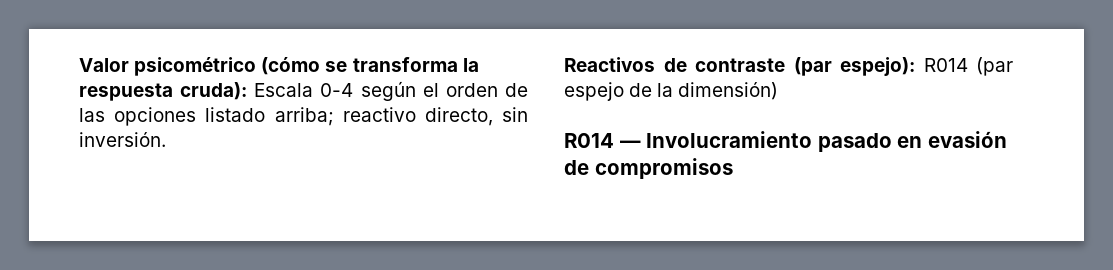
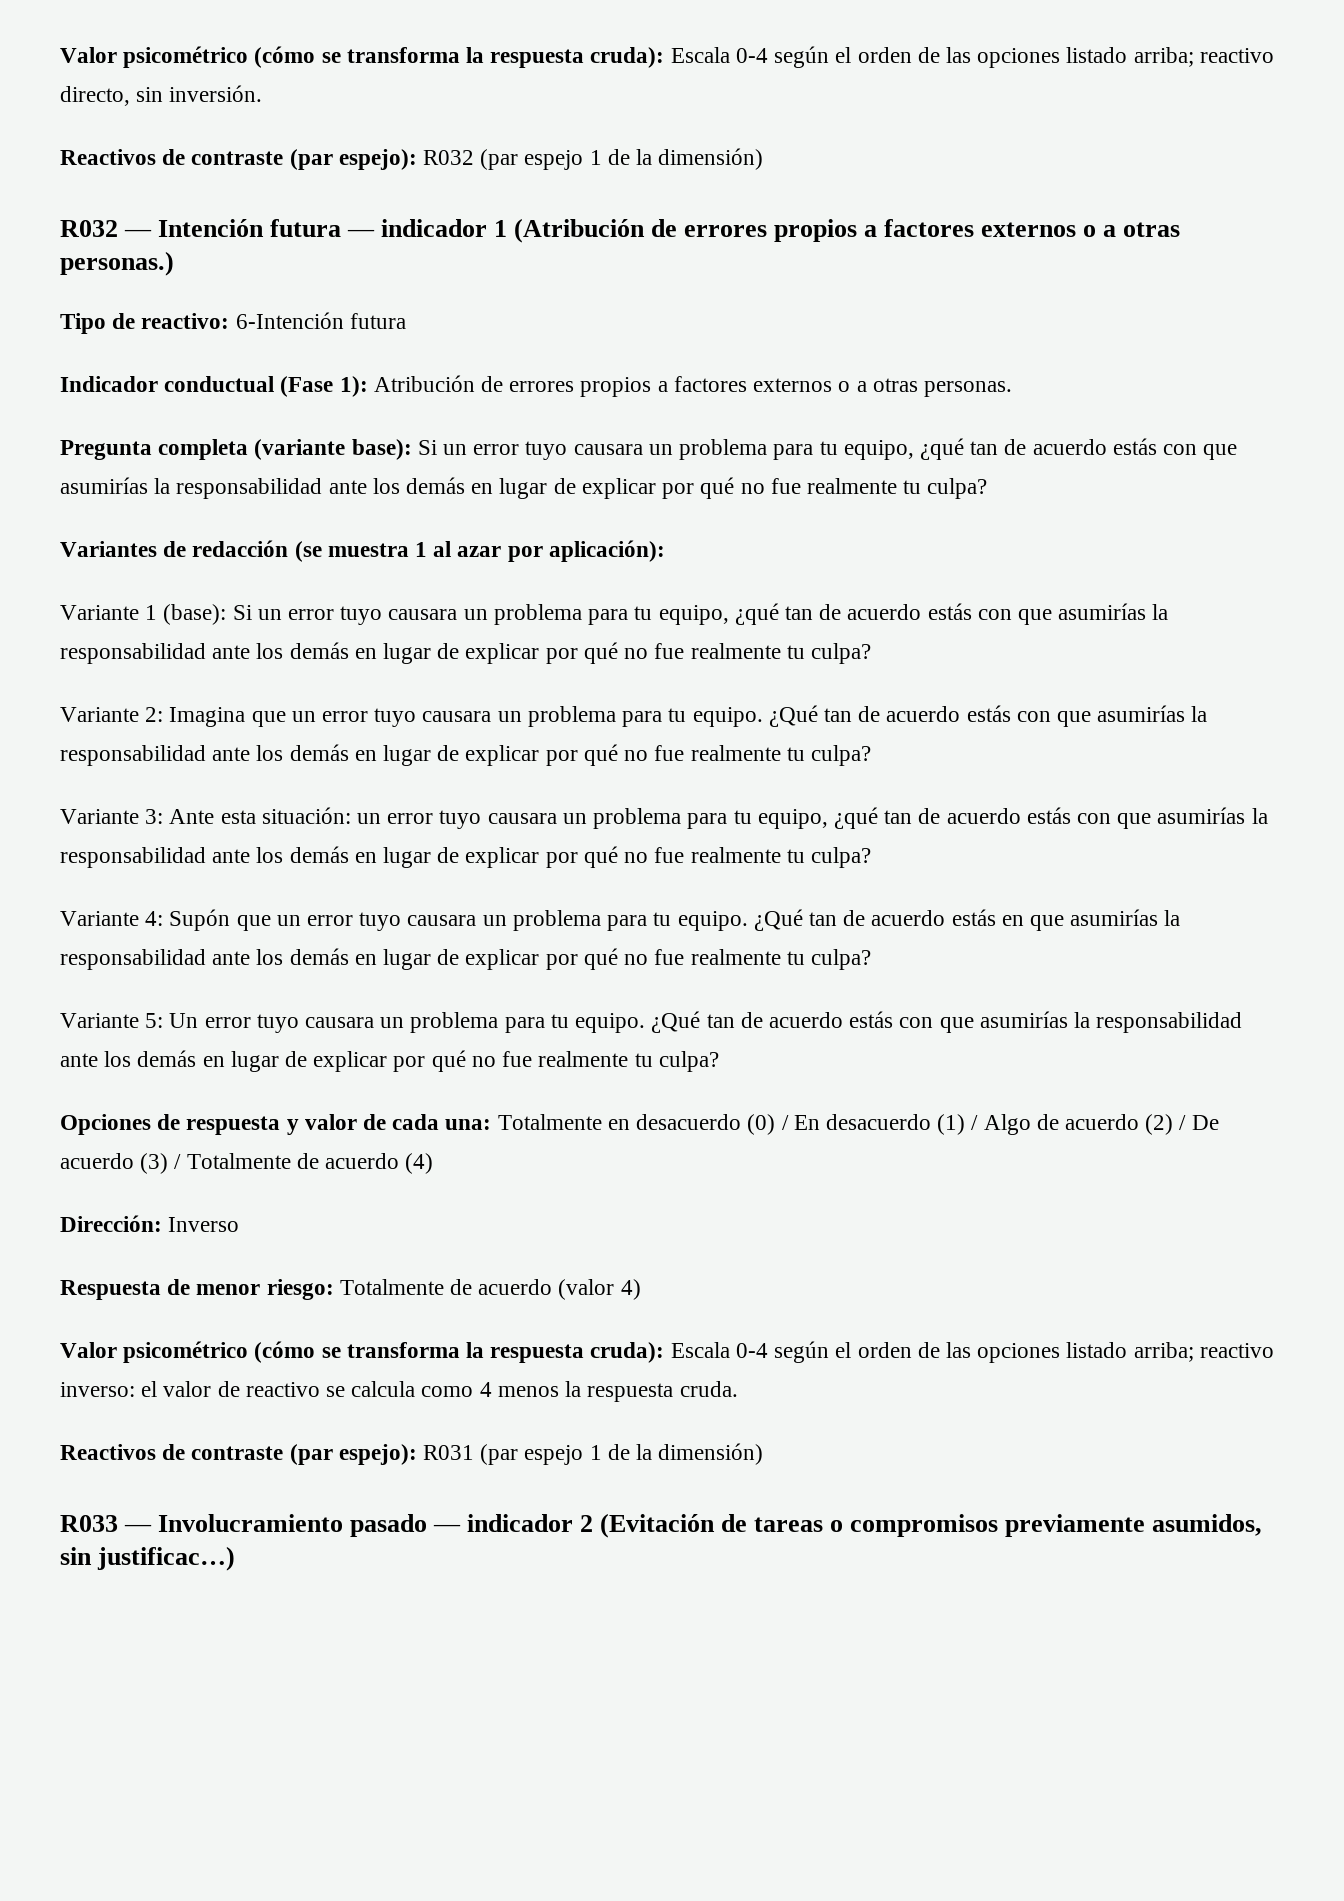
- Reactivos de contraste (par espejo): R014 (par espejo de la dimensión)
- R014 — Involucramiento pasado en evasión de compromisos
+ Reactivos de contraste (par espejo): R032 (par espejo 1 de la dimensión)
+ R032 — Intención futura — indicador 1 (Atribución de errores propios a factores externos o a otras personas.)
+ Tipo de reactivo: 6-Intención futura
+ Indicador conductual (Fase 1): Atribución de errores propios a factores externos o a otras personas.
+ Pregunta completa (variante base): Si un error tuyo causara un problema para tu equipo, ¿qué tan de acuerdo estás con que asumirías la responsabilidad ante los demás en lugar de explicar por qué no fue realmente tu culpa?
+ Variantes de redacción (se muestra 1 al azar por aplicación):
+ Variante 1 (base): Si un error tuyo causara un problema para tu equipo, ¿qué tan de acuerdo estás con que asumirías la responsabilidad ante los demás en lugar de explicar por qué no fue realmente tu culpa?
+ Variante 2: Imagina que un error tuyo causara un problema para tu equipo. ¿Qué tan de acuerdo estás con que asumirías la responsabilidad ante los demás en lugar de explicar por qué no fue realmente tu culpa?
+ Variante 3: Ante esta situación: un error tuyo causara un problema para tu equipo, ¿qué tan de acuerdo estás con que asumirías la responsabilidad ante los demás en lugar de explicar por qué no fue realmente tu culpa?
+ Variante 4: Supón que un error tuyo causara un problema para tu equipo. ¿Qué tan de acuerdo estás en que asumirías la responsabilidad ante los demás en lugar de explicar por qué no fue realmente tu culpa?
+ Variante 5: Un error tuyo causara un problema para tu equipo. ¿Qué tan de acuerdo estás con que asumirías la responsabilidad ante los demás en lugar de explicar por qué no fue realmente tu culpa?
+ Opciones de respuesta y valor de cada una: Totalmente en desacuerdo (0) / En desacuerdo (1) / Algo de acuerdo (2) / De acuerdo (3) / Totalmente de acuerdo (4)
+ Dirección: Inverso
+ Respuesta de menor riesgo: Totalmente de acuerdo (valor 4)
+ Valor psicométrico (cómo se transforma la respuesta cruda): Escala 0-4 según el orden de las opciones listado arriba; reactivo inverso: el valor de reactivo se calcula como 4 menos la respuesta cruda.
+ Reactivos de contraste (par espejo): R031 (par espejo 1 de la dimensión)
+ R033 — Involucramiento pasado — indicador 2 (Evitación de tareas o compromisos previamente asumidos, sin justificac…)

